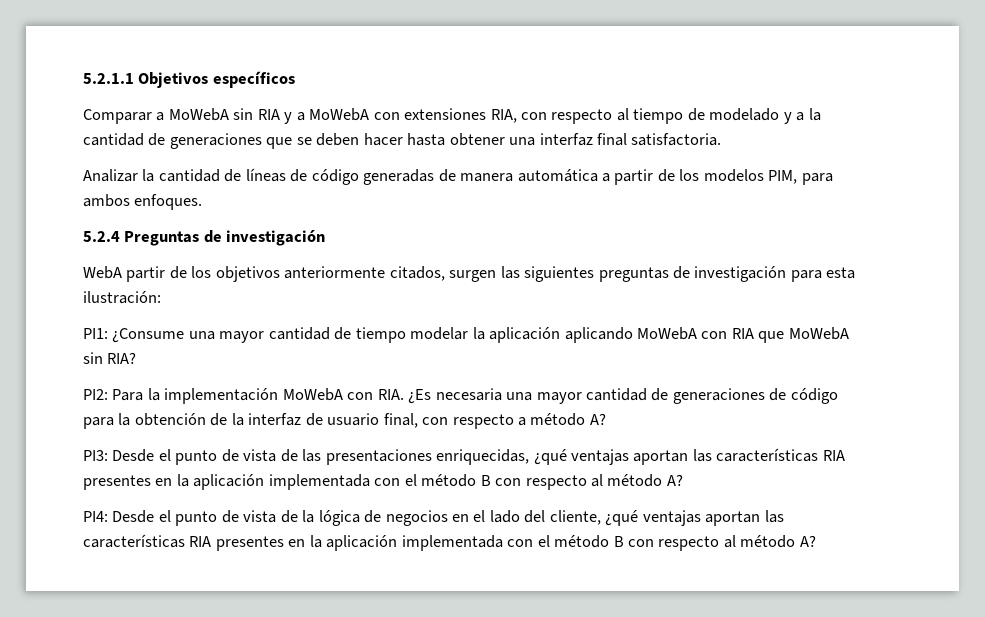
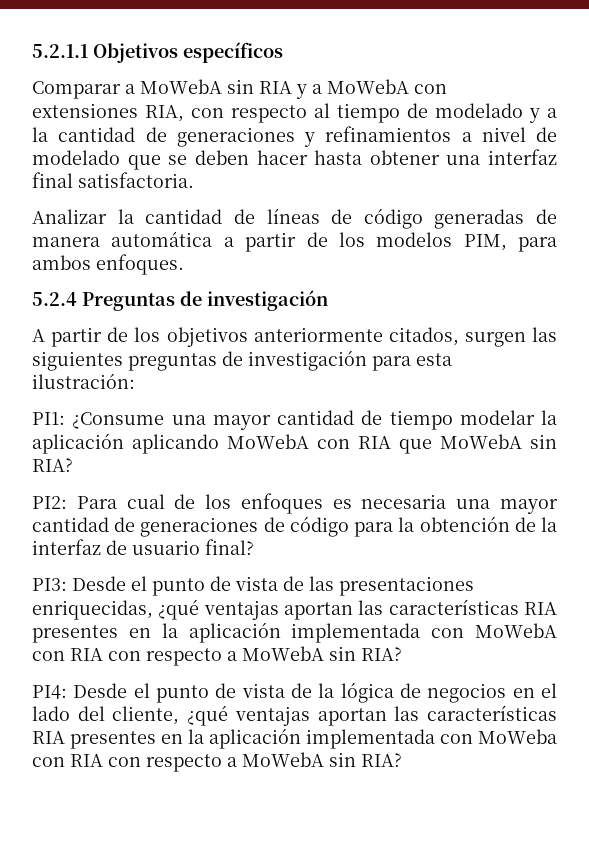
- Comparar a MoWebA sin RIA y a MoWebA con extensiones RIA, con respecto al tiempo de modelado y a la cantidad de generaciones que se deben hacer hasta obtener una interfaz final satisfactoria.
+ Comparar a MoWebA sin RIA y a MoWebA con extensiones RIA, con respecto al tiempo de modelado y a la cantidad de generaciones y refinamientos a nivel de modelado que se deben hacer hasta obtener una interfaz final satisfactoria.
- WebA partir de los objetivos anteriormente citados, surgen las siguientes preguntas de investigación para esta ilustración:
+ A partir de los objetivos anteriormente citados, surgen las siguientes preguntas de investigación para esta ilustración:
- PI2: Para la implementación MoWebA con RIA. ¿Es necesaria una mayor cantidad de generaciones de código para la obtención de la interfaz de usuario final, con respecto a método A?
+ PI2: Para cual de los enfoques es necesaria una mayor cantidad de generaciones de código para la obtención de la interfaz de usuario final?
- PI3: Desde el punto de vista de las presentaciones enriquecidas, ¿qué ventajas aportan las características RIA presentes en la aplicación implementada con el método B con respecto al método A?
+ PI3: Desde el punto de vista de las presentaciones enriquecidas, ¿qué ventajas aportan las características RIA presentes en la aplicación implementada con MoWebA con RIA con respecto a MoWebA sin RIA?
- PI4: Desde el punto de vista de la lógica de negocios en el lado del cliente, ¿qué ventajas aportan las características RIA presentes en la aplicación implementada con el método B con respecto al método A?
+ PI4: Desde el punto de vista de la lógica de negocios en el lado del cliente, ¿qué ventajas aportan las características RIA presentes en la aplicación implementada con MoWeba con RIA con respecto a MoWebA sin RIA?

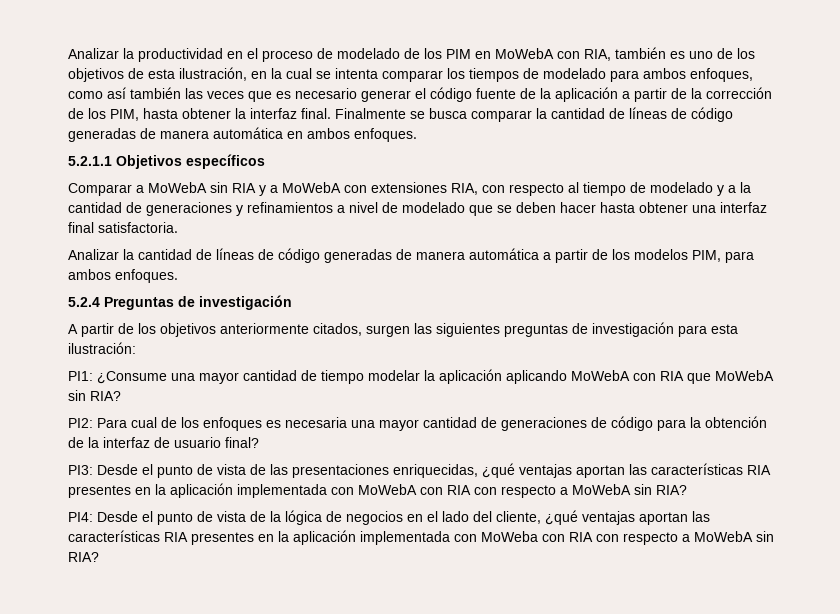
+ Analizar la productividad en el proceso de modelado de los PIM en MoWebA con RIA, también es uno de los objetivos de esta ilustración, en la cual se intenta comparar los tiempos de modelado para ambos enfoques, como así también las veces que es necesario generar el código fuente de la aplicación a partir de la corrección de los PIM, hasta obtener la interfaz final. Finalmente se busca comparar la cantidad de líneas de código generadas de manera automática en ambos enfoques.

